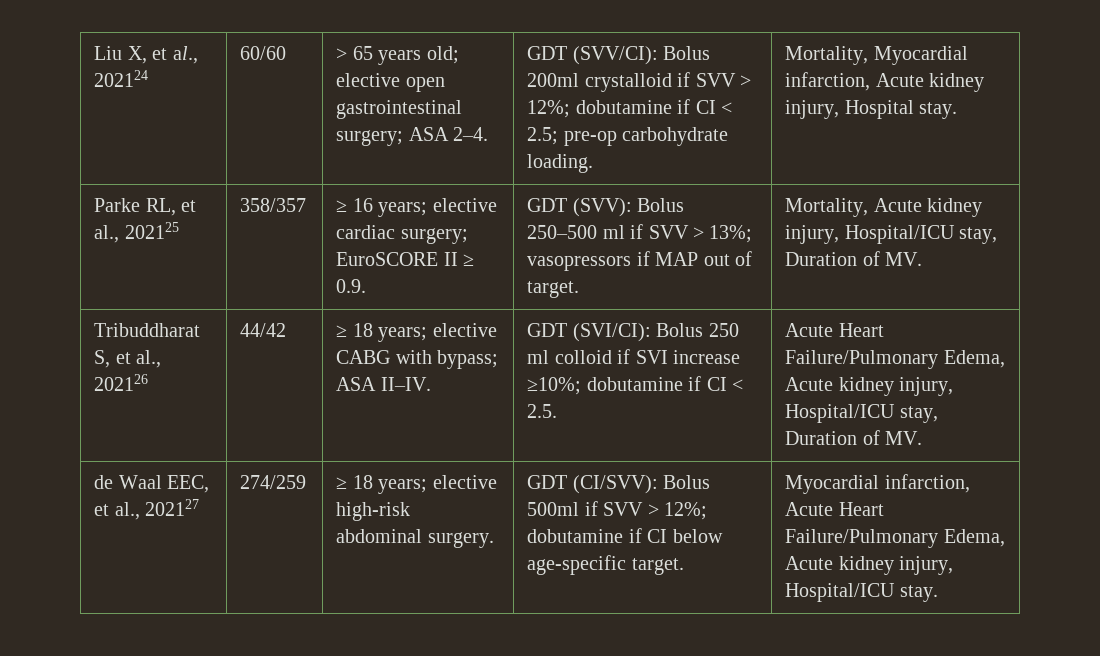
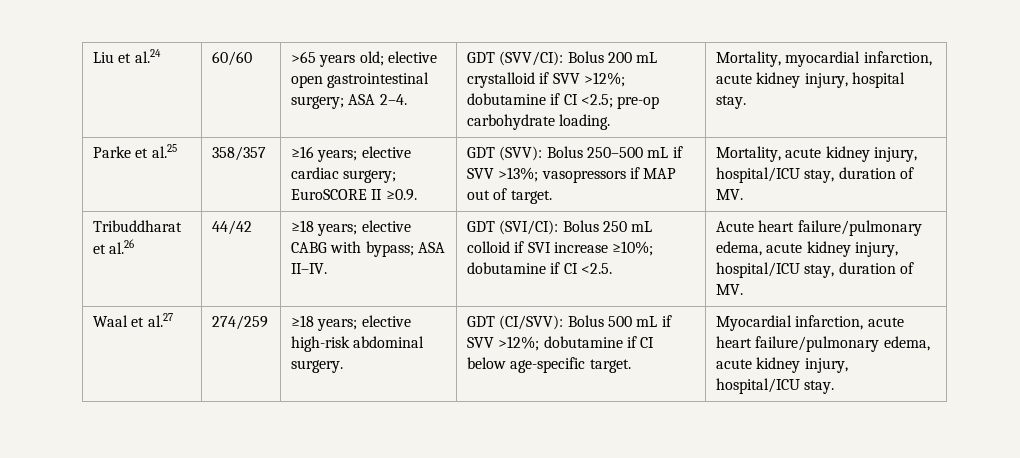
- Liu X, et al., 202124
+ Liu et al.24
- > 65 years old; elective open gastrointestinal surgery; ASA 2–4.
+ >65 years old; elective open gastrointestinal surgery; ASA 2–4.
- GDT (SVV/CI): Bolus 200ml crystalloid if SVV > 12%; dobutamine if CI < 2.5; pre-op carbohydrate loading.
+ GDT (SVV/CI): Bolus 200 mL crystalloid if SVV >12%; dobutamine if CI <2.5; pre-op carbohydrate loading.
- Mortality, Myocardial infarction, Acute kidney injury, Hospital stay.
+ Mortality, myocardial infarction, acute kidney injury, hospital stay.
- Parke RL, et al., 202125 | 358/357 | ≥ 16 years; elective cardiac surgery; EuroSCORE II ≥ 0.9. | GDT (SVV): Bolus 250–500 ml if SVV > 13%; vasopressors if MAP out of target. | Mortality, Acute kidney injury, Hospital/ICU stay, Duration of MV.
+ Parke et al.25 | 358/357 | ≥16 years; elective cardiac surgery; EuroSCORE II ≥0.9. | GDT (SVV): Bolus 250–500 mL if SVV >13%; vasopressors if MAP out of target. | Mortality, acute kidney injury, hospital/ICU stay, duration of MV.
- Tribuddharat S, et al., 202126
+ Tribuddharat et al.26
- ≥ 18 years; elective CABG with bypass; ASA II–IV.
+ ≥18 years; elective CABG with bypass; ASA II–IV.
- GDT (SVI/CI): Bolus 250 ml colloid if SVI increase ≥10%; dobutamine if CI < 2.5. | Acute Heart Failure/Pulmonary Edema, Acute kidney injury, Hospital/ICU stay, Duration of MV.
- de Waal EEC, et al., 202127 | 274/259 | ≥ 18 years; elective high-risk abdominal surgery. | GDT (CI/SVV): Bolus 500ml if SVV > 12%; dobutamine if CI below age-specific target. | Myocardial infarction, Acute Heart Failure/Pulmonary Edema, Acute kidney injury, Hospital/ICU stay.
+ GDT (SVI/CI): Bolus 250 mL colloid if SVI increase ≥10%; dobutamine if CI <2.5. | Acute heart failure/pulmonary edema, acute kidney injury, hospital/ICU stay, duration of MV.
+ Waal et al.27 | 274/259 | ≥18 years; elective high-risk abdominal surgery. | GDT (CI/SVV): Bolus 500 mL if SVV >12%; dobutamine if CI below age-specific target. | Myocardial infarction, acute heart failure/pulmonary edema, acute kidney injury, hospital/ICU stay.

